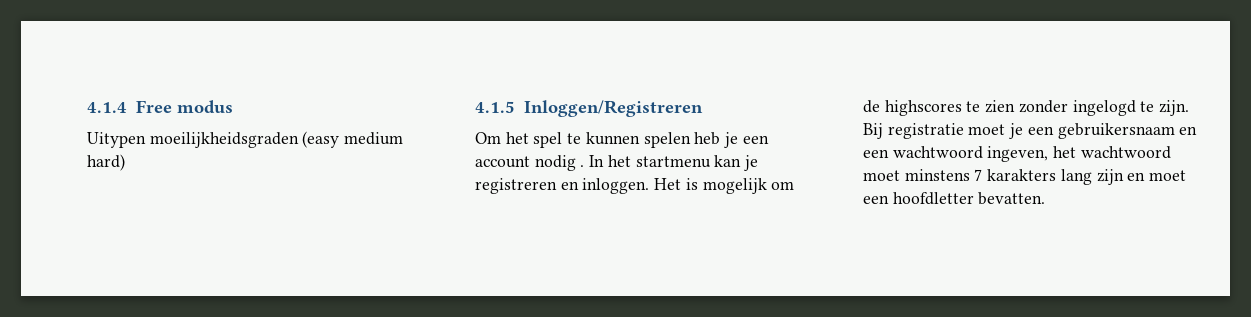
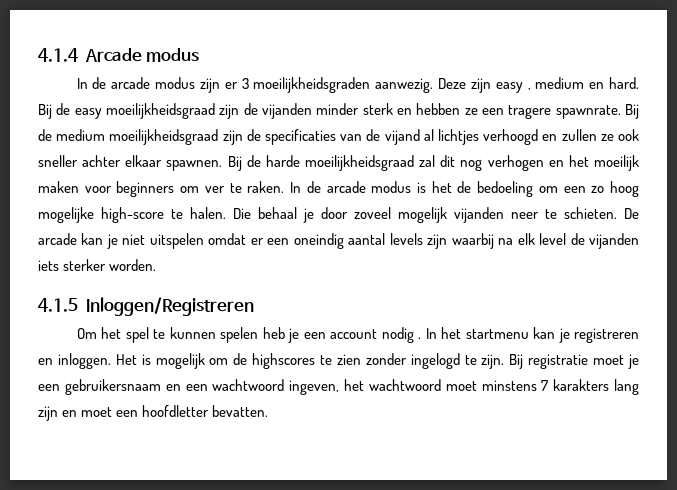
- 4.1.4 Free modus
+ 4.1.4 Arcade modus
- Uitypen moeilijkheidsgraden (easy medium hard)
+ In de arcade modus zijn er 3 moeilijkheidsgraden aanwezig. Deze zijn easy , medium en hard. Bij de easy moeilijkheidsgraad zijn de vijanden minder sterk en hebben ze een tragere spawnrate. Bij de medium moeilijkheidsgraad zijn de specificaties van de vijand al lichtjes verhoogd en zullen ze ook sneller achter elkaar spawnen. Bij de harde moeilijkheidsgraad zal dit nog verhogen en het moeilijk maken voor beginners om ver te raken. In de arcade modus is het de bedoeling om een zo hoog mogelijke high-score te halen. Die behaal je door zoveel mogelijk vijanden neer te schieten. De arcade kan je niet uitspelen omdat er een oneindig aantal levels zijn waarbij na elk level de vijanden iets sterker worden.

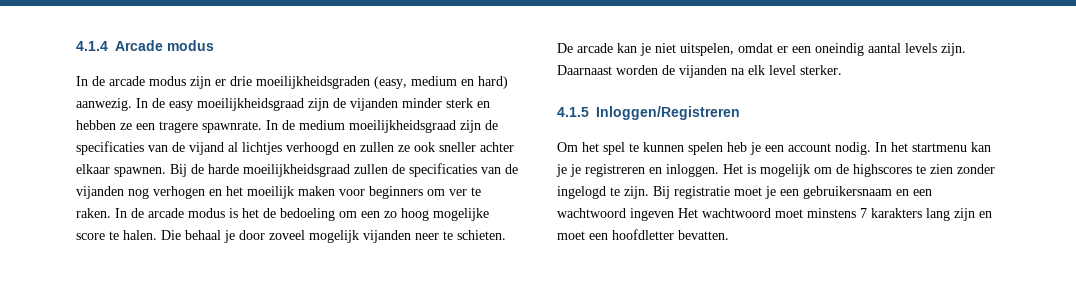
- In de arcade modus zijn er 3 moeilijkheidsgraden aanwezig. Deze zijn easy , medium en hard. Bij de easy moeilijkheidsgraad zijn de vijanden minder sterk en hebben ze een tragere spawnrate.
+ In de arcade modus zijn er drie moeilijkheidsgraden (easy, medium en hard) aanwezig. In de easy moeilijkheidsgraad zijn de vijanden minder sterk en hebben ze een tragere spawnrate.
- Bij de medium moeilijkheidsgraad zijn de specificaties van de vijand al lichtjes verhoogd en zullen ze ook sneller achter elkaar spawnen.
+ In de medium moeilijkheidsgraad zijn de specificaties van de vijand al lichtjes verhoogd en zullen ze ook sneller achter elkaar spawnen.
- Bij de harde moeilijkheidsgraad zal dit nog verhogen en het moeilijk maken voor beginners om ver te raken.
+ Bij de harde moeilijkheidsgraad zullen de specificaties van de vijanden nog verhogen en het moeilijk maken voor beginners om ver te raken.
- In de arcade modus is het de bedoeling om een zo hoog mogelijke high-score te halen.
+ In de arcade modus is het de bedoeling om een zo hoog mogelijke score te halen.
- De arcade kan je niet uitspelen omdat er een oneindig aantal levels zijn waarbij na elk level de vijanden iets sterker worden.
+ De arcade kan je niet uitspelen, omdat er een oneindig aantal levels zijn. Daarnaast worden de vijanden na elk level sterker.
- Om het spel te kunnen spelen heb je een account nodig .
+ Om het spel te kunnen spelen heb je een account nodig.
- In het startmenu kan je registreren en inloggen.
+ In het startmenu kan je je registreren en inloggen.
- Bij registratie moet je een gebruikersnaam en een wachtwoord ingeven, het wachtwoord moet minstens 7 karakters lang zijn en moet een hoofdletter bevatten.
+ Bij registratie moet je een gebruikersnaam en een wachtwoord ingeven Het wachtwoord moet minstens 7 karakters lang zijn en moet een hoofdletter bevatten.

